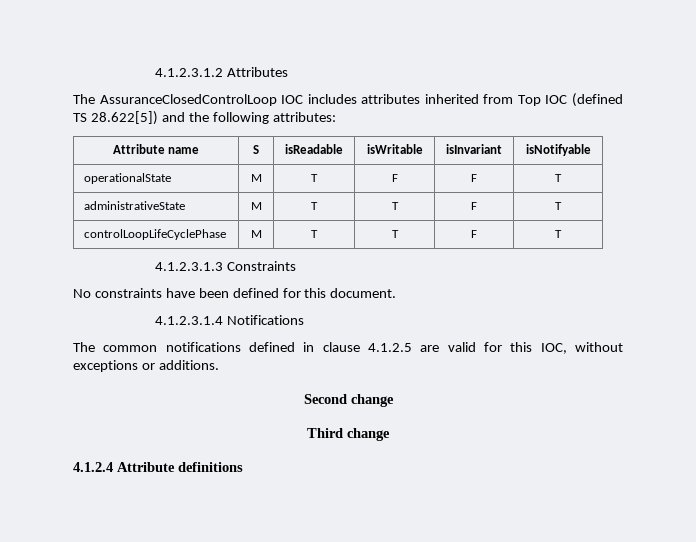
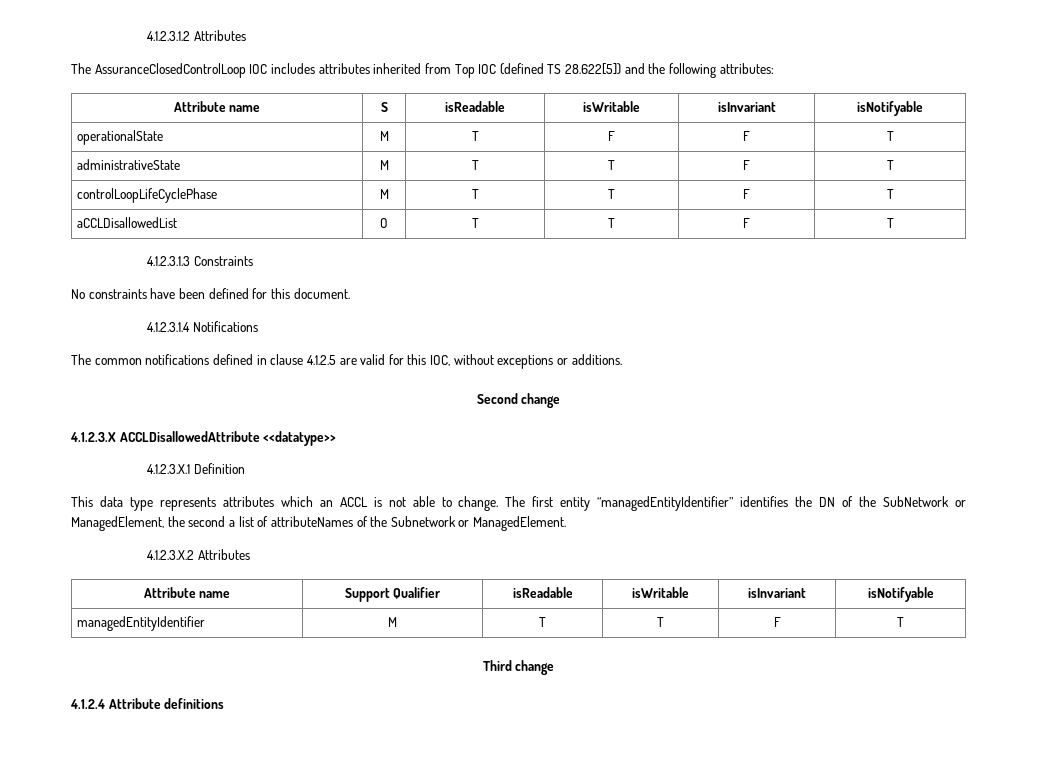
+ aCCLDisallowedList | O | T | T | F | T
+ 4.1.2.3.X ACCLDisallowedAttribute <<datatype>>
+ 4.1.2.3.X.1 Definition
+ This data type represents attributes which an ACCL is not able to change. The first entity “managedEntityIdentifier” identifies the DN of the SubNetwork or ManagedElement, the second a list of attributeNames of the Subnetwork or ManagedElement.
+ 4.1.2.3.X.2 Attributes
+ Attribute name | Support Qualifier | isReadable | isWritable | isInvariant | isNotifyable
+ managedEntityIdentifier | M | T | T | F | T

